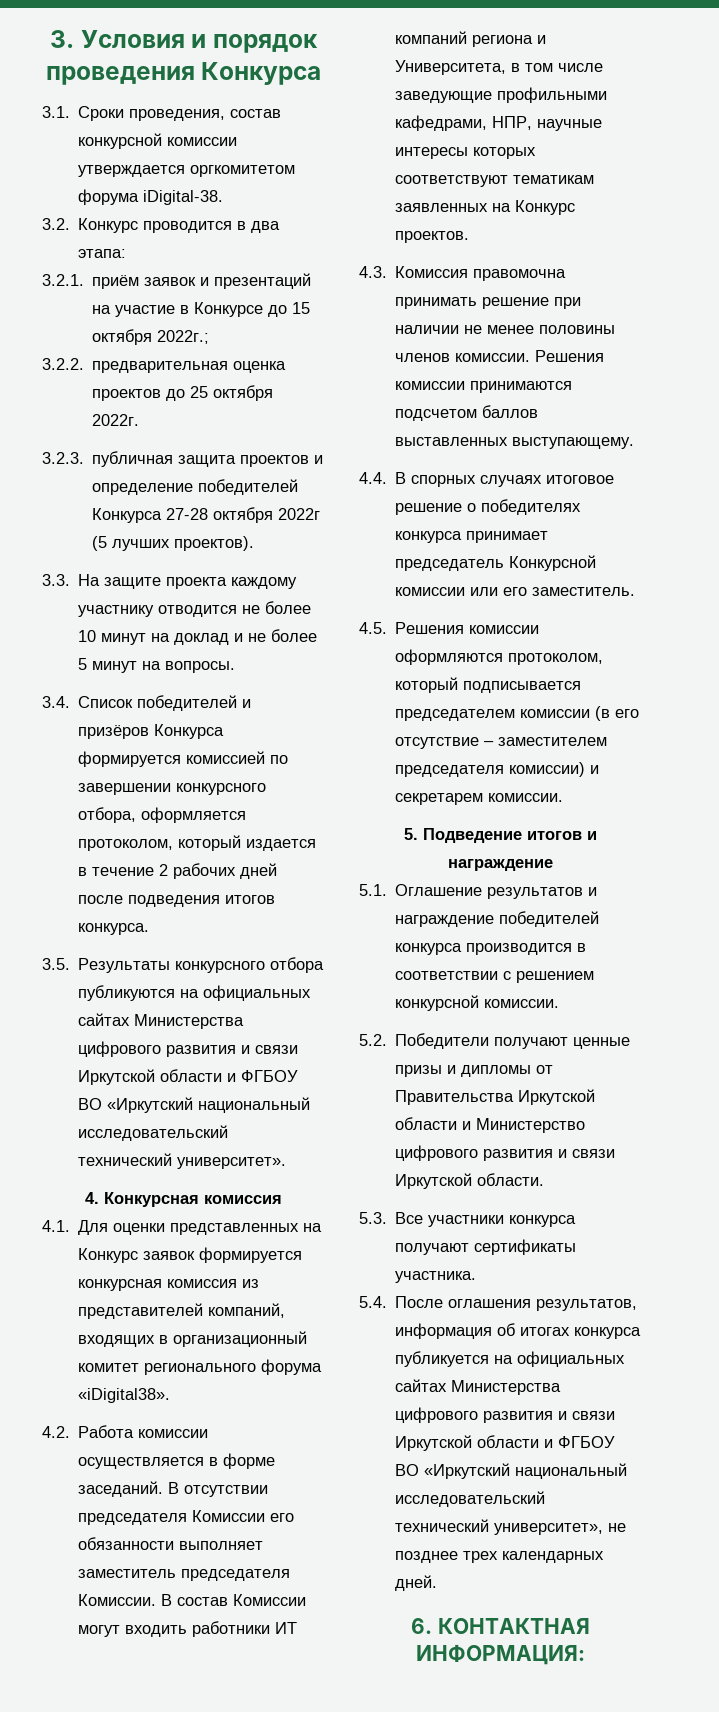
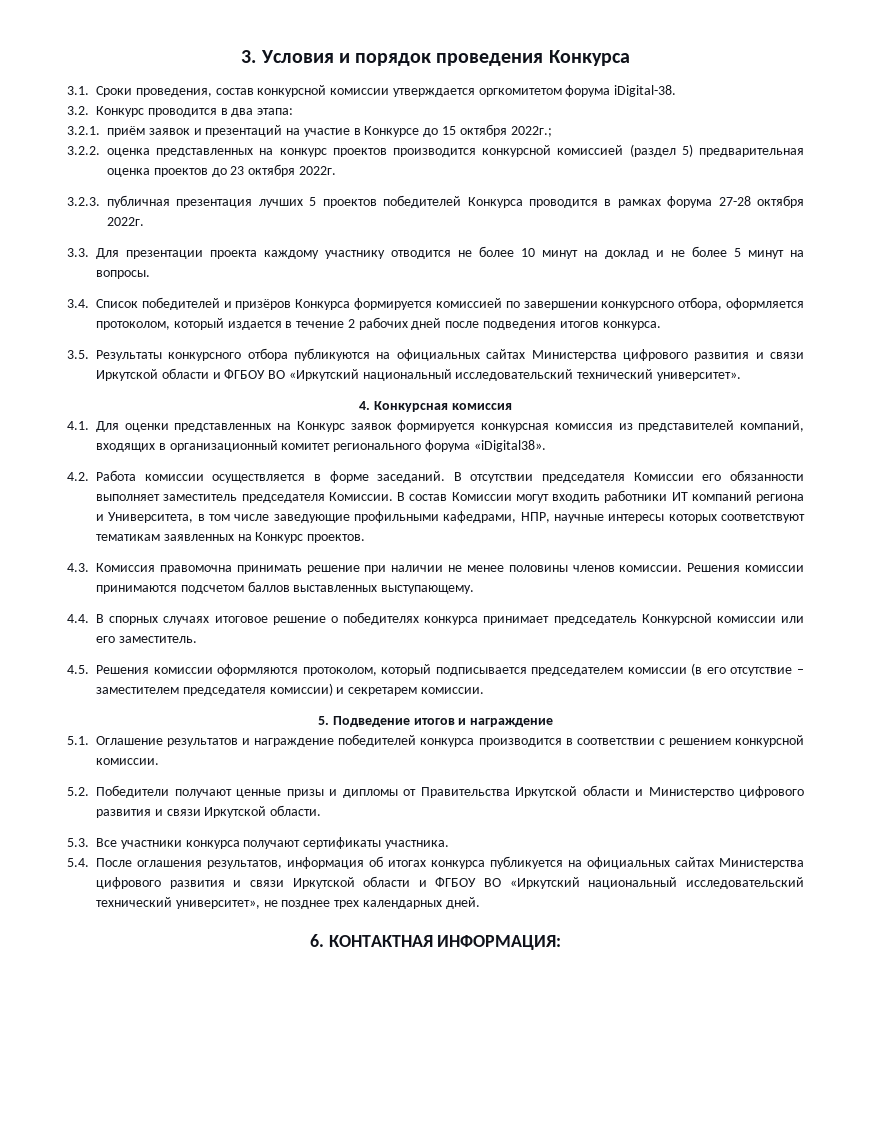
- 3.2.2. предварительная оценка проектов до 25 октября 2022г.
+ 3.2.2. оценка представленных на конкурс проектов производится конкурсной комиссией (раздел 5) предварительная оценка проектов до 23 октября 2022г.
- 3.2.3. публичная защита проектов и определение победителей Конкурса 27-28 октября 2022г (5 лучших проектов).
+ 3.2.3. публичная презентация лучших 5 проектов победителей Конкурса проводится в рамках форума 27-28 октября 2022г.
- 3.3. На защите проекта каждому участнику отводится не более 10 минут на доклад и не более 5 минут на вопросы.
+ 3.3. Для презентации проекта каждому участнику отводится не более 10 минут на доклад и не более 5 минут на вопросы.

